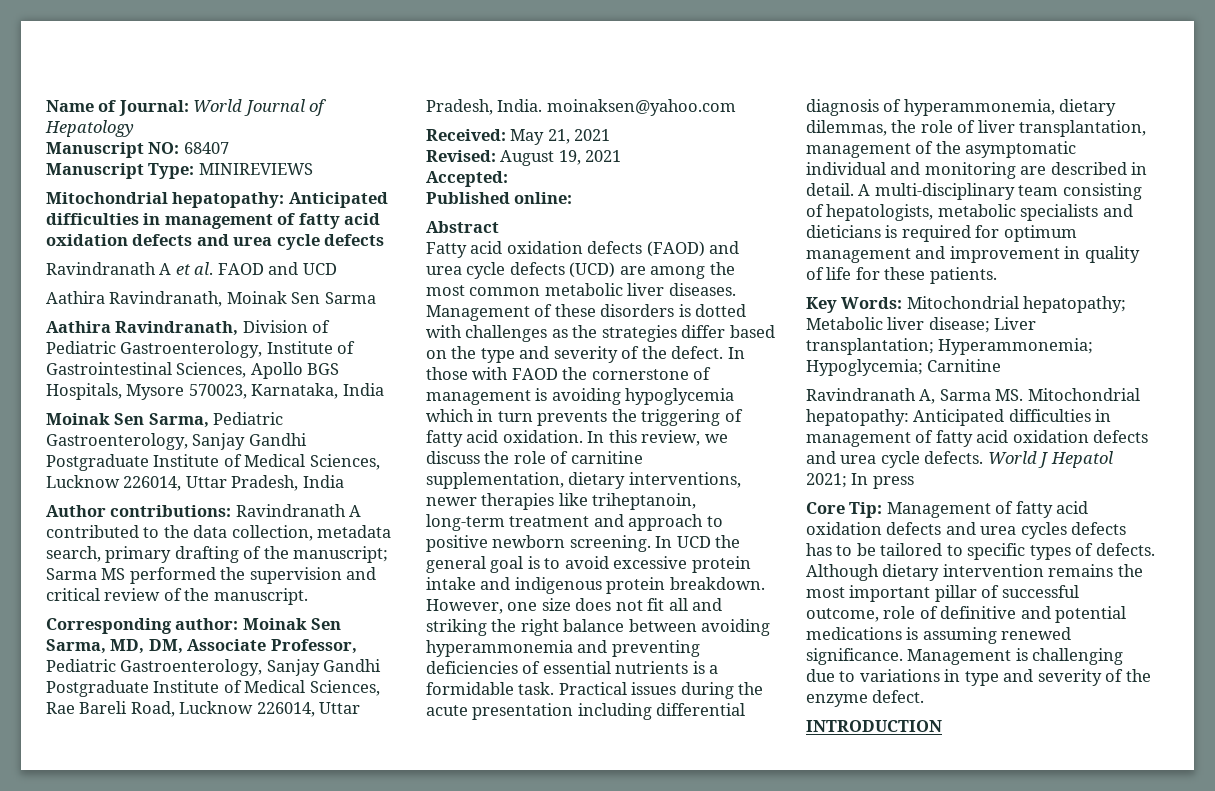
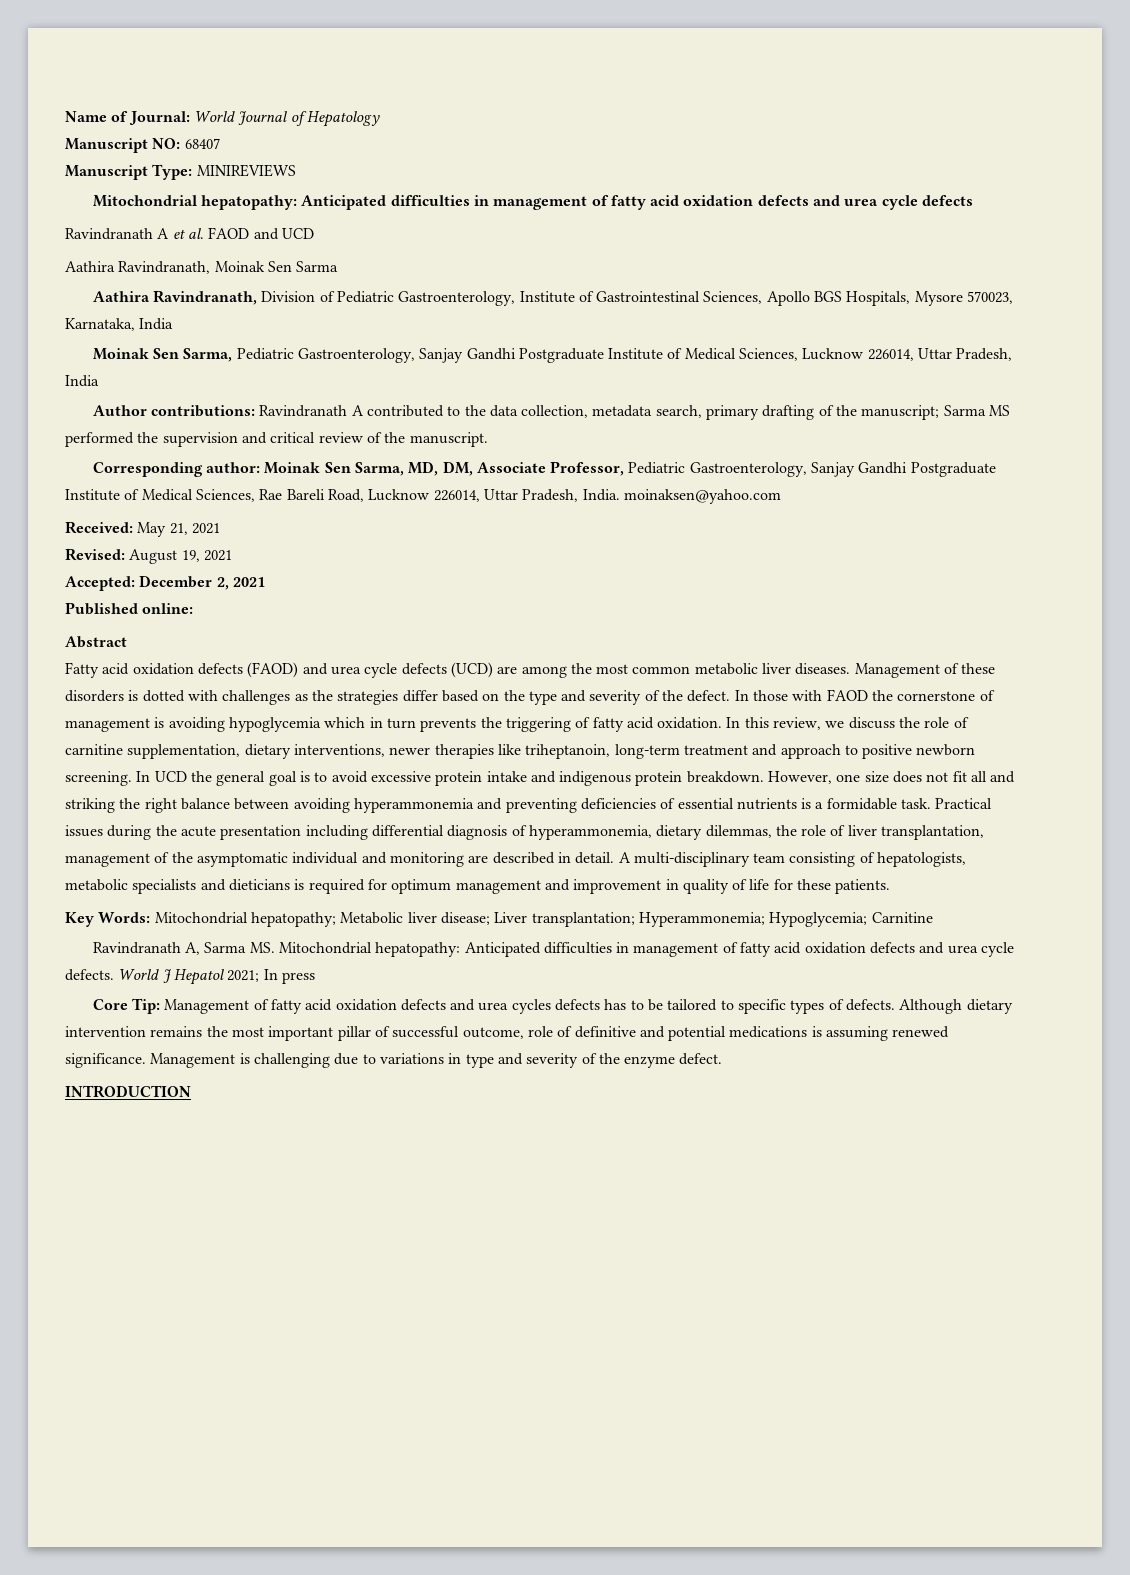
- Accepted:
+ Accepted: December 2, 2021

